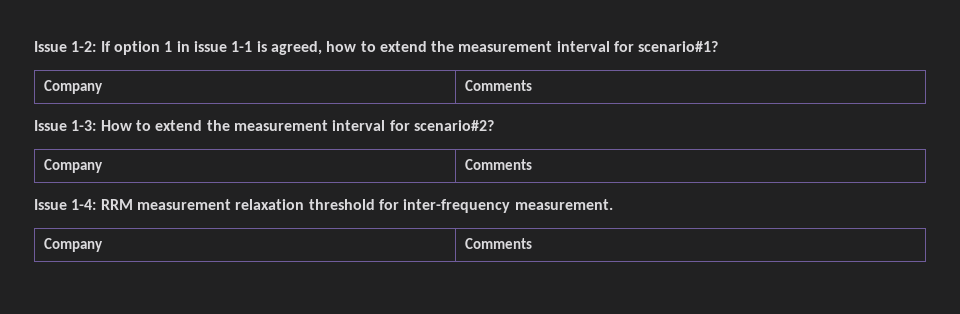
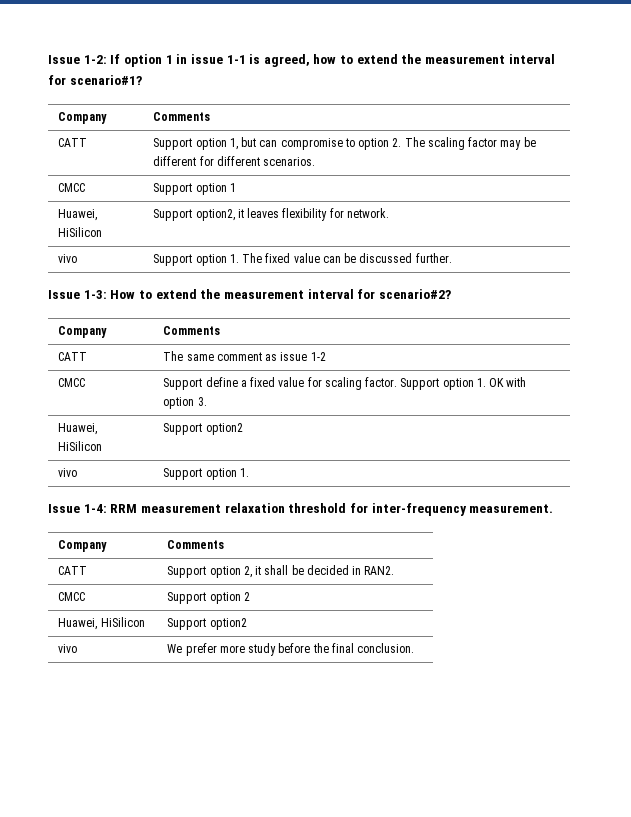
+ CATT | Support option 1, but can compromise to option 2. The scaling factor may be different for different scenarios.
+ CMCC | Support option 1
+ Huawei, HiSilicon | Support option2, it leaves flexibility for network.
+ vivo | Support option 1. The fixed value can be discussed further.
+ CATT | The same comment as issue 1-2
+ CMCC | Support define a fixed value for scaling factor. Support option 1. OK with option 3.
+ Huawei, HiSilicon | Support option2
+ vivo | Support option 1.
+ CATT | Support option 2, it shall be decided in RAN2.
+ CMCC | Support option 2
+ Huawei, HiSilicon | Support option2
+ vivo | We prefer more study before the final conclusion.

